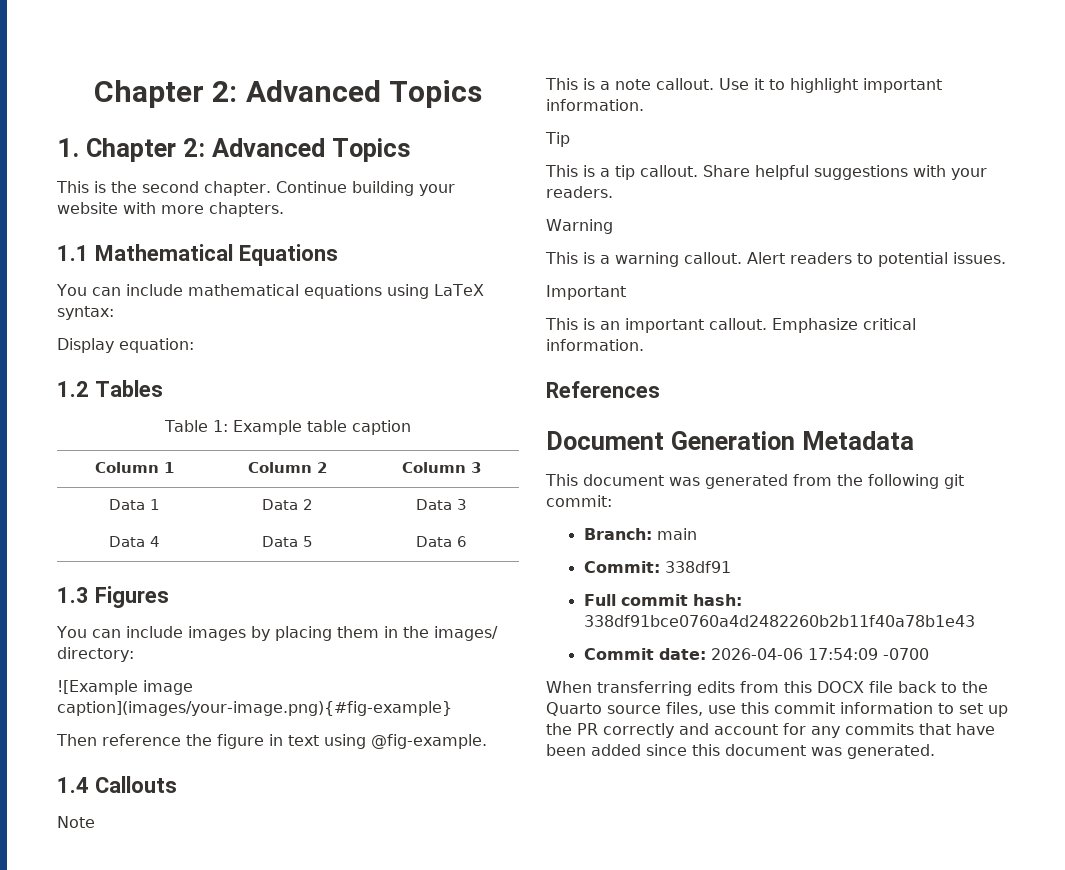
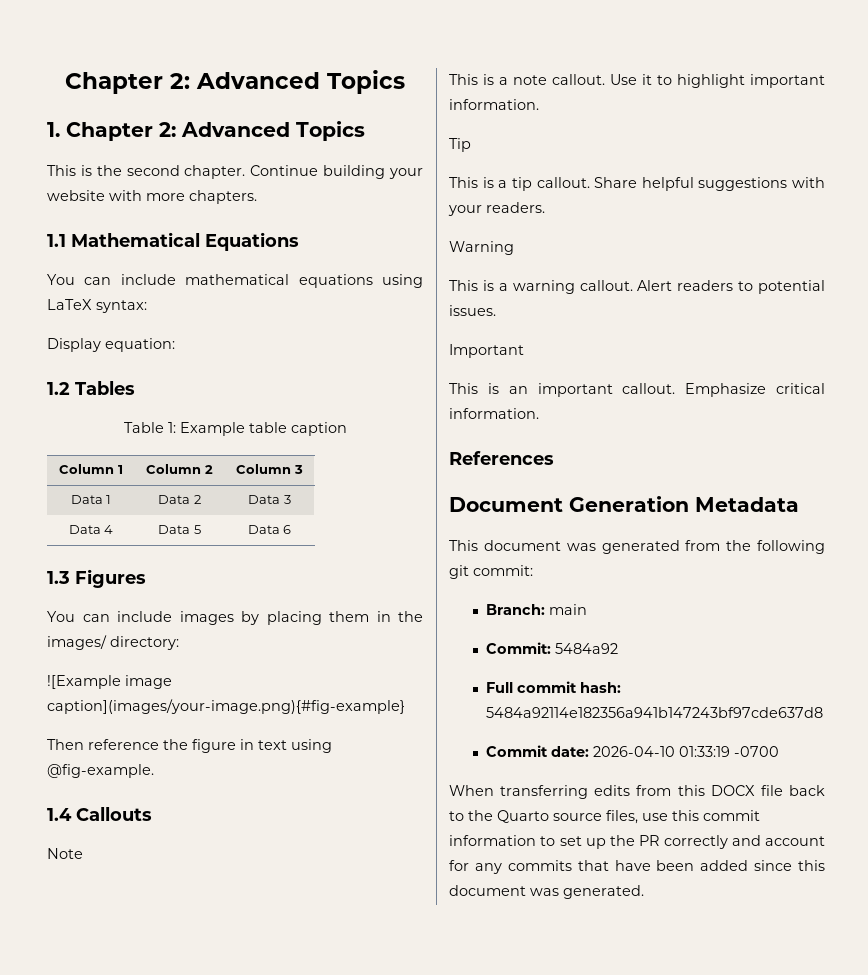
- Commit: 338df91
+ Commit: 5484a92
- Full commit hash: 338df91bce0760a4d2482260b2b11f40a78b1e43
+ Full commit hash: 5484a92114e182356a941b147243bf97cde637d8
- Commit date: 2026-04-06 17:54:09 -0700
+ Commit date: 2026-04-10 01:33:19 -0700

